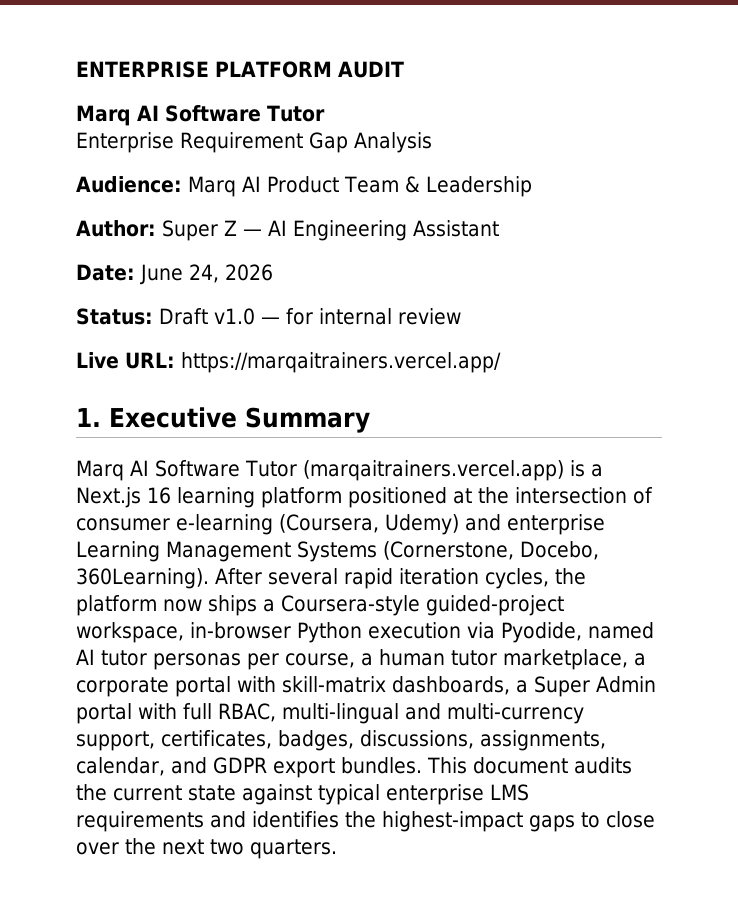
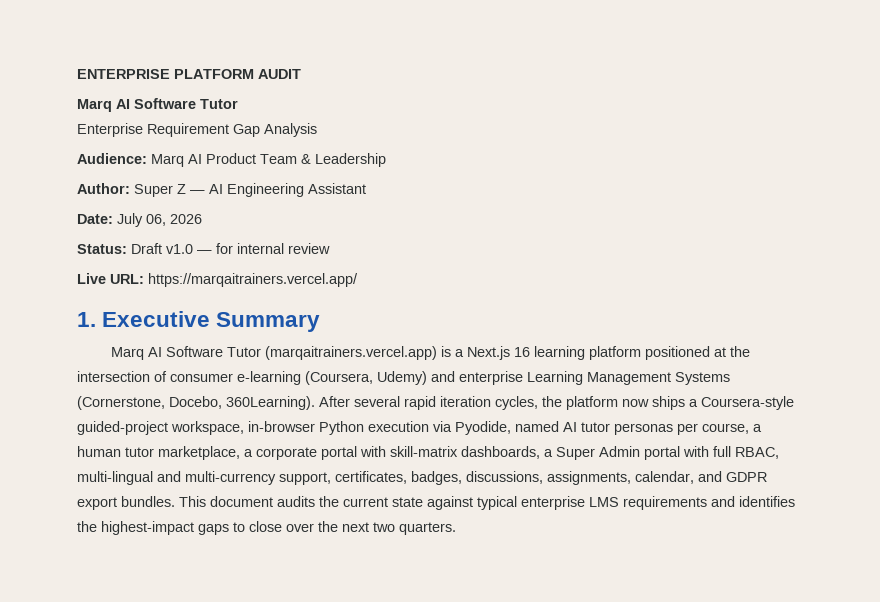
- Date: June 24, 2026
+ Date: July 06, 2026

